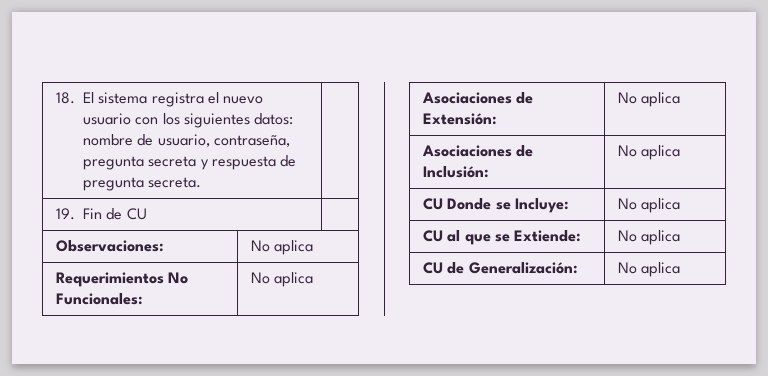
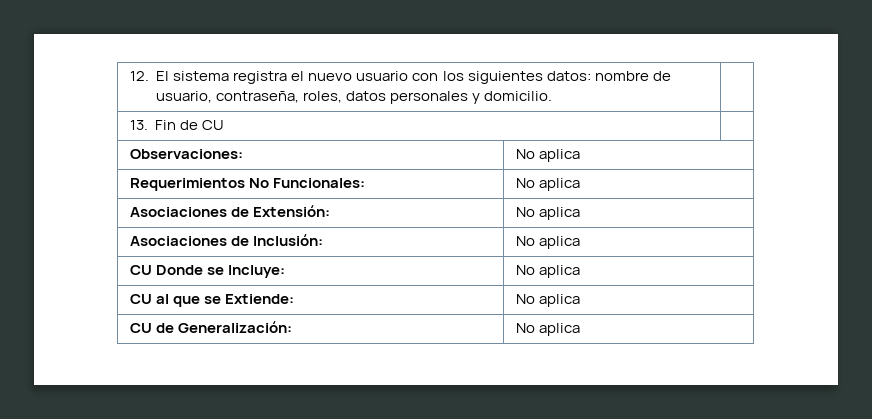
- 18. El sistema registra el nuevo usuario con los siguientes datos: nombre de usuario, contraseña, pregunta secreta y respuesta de pregunta secreta. |
- 19. Fin de CU |
+ 12. El sistema registra el nuevo usuario con los siguientes datos: nombre de usuario, contraseña, roles, datos personales y domicilio. |
+ 13. Fin de CU |

